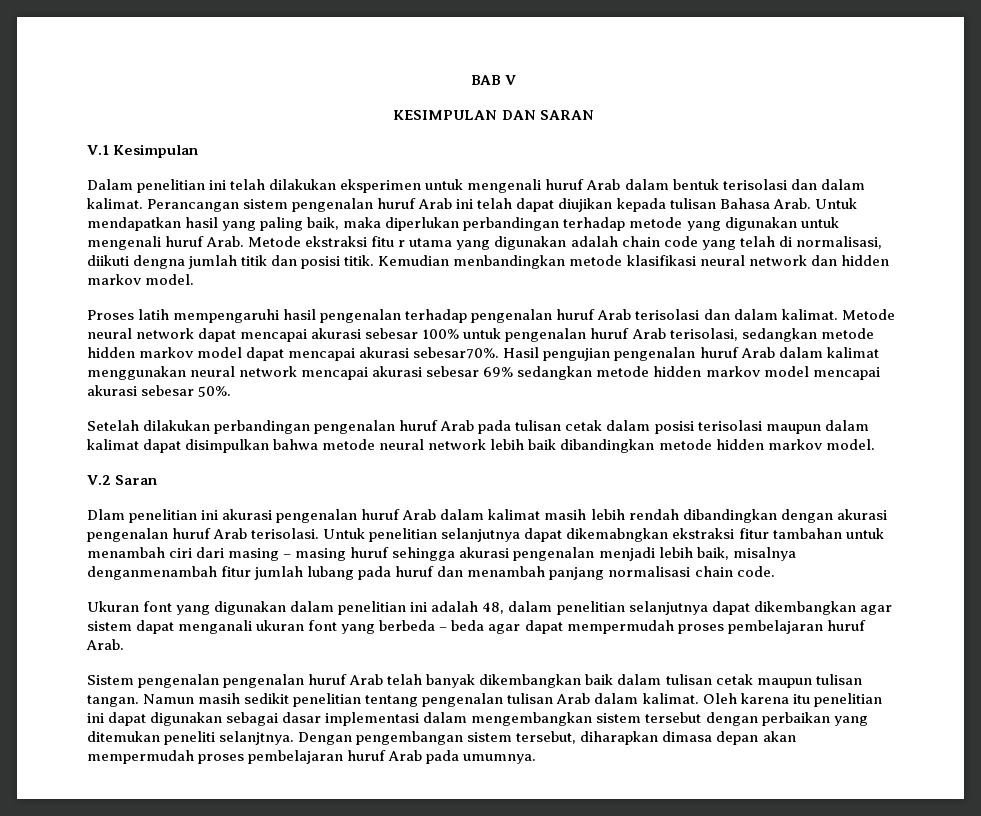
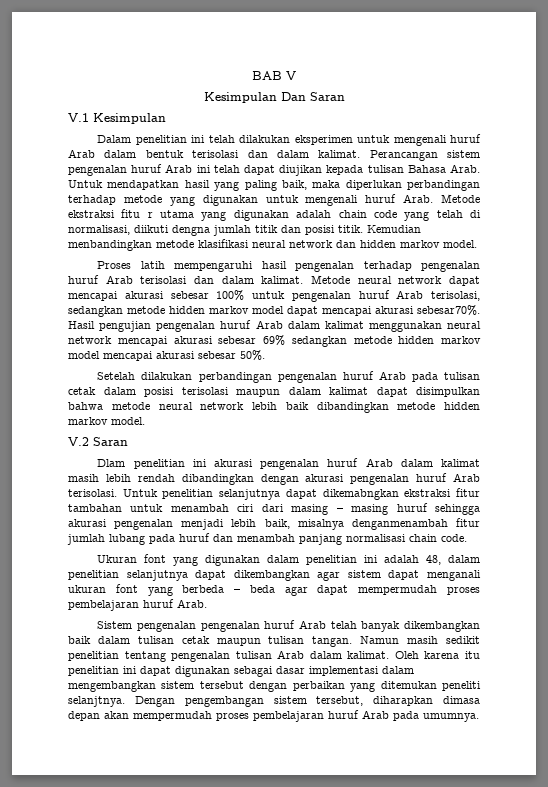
- KESIMPULAN DAN SARAN
+ Kesimpulan Dan Saran

